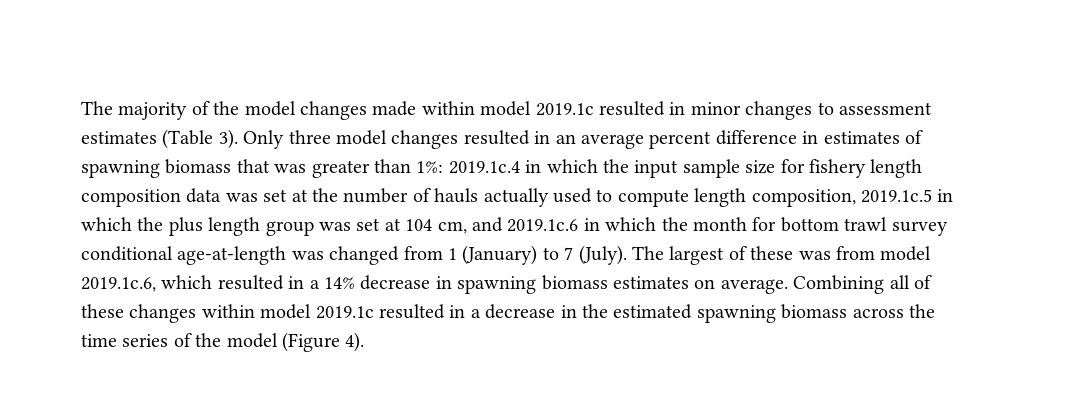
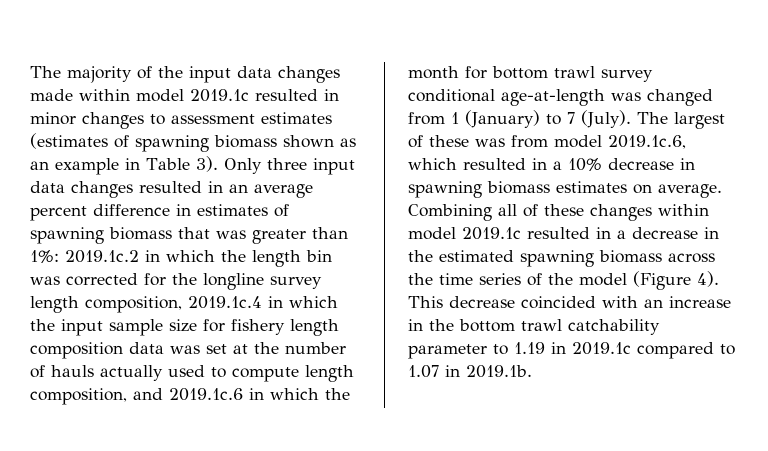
- The majority of the model changes made within model 2019.1c resulted in minor changes to assessment estimates (Table 3).
+ The majority of the input data changes made within model 2019.1c resulted in minor changes to assessment estimates (estimates of spawning biomass shown as an example in Table 3).
- Only three model changes resulted in an average percent difference in estimates of spawning biomass that was greater than 1%:
+ Only three input data changes resulted in an average percent difference in estimates of spawning biomass that was greater than 1%:
- 2019.1c.4 in which the input sample size for fishery length composition data was set at the number of hauls actually used to compute length composition, 2019.1c.5 in which the plus length group was set at 104 cm, and 2019.1c.6 in which the month for bottom trawl survey conditional age-at-length was changed from 1 (January) to 7 (July).
+ 2019.1c.2 in which the length bin was corrected for the longline survey length composition, 2019.1c.4 in which the input sample size for fishery length composition data was set at the number of hauls actually used to compute length composition, and 2019.1c.6 in which the month for bottom trawl survey conditional age-at-length was changed from 1 (January) to 7 (July).
- The largest of these was from model 2019.1c.6, which resulted in a 14% decrease in spawning biomass estimates on average.
+ The largest of these was from model 2019.1c.6, which resulted in a 10% decrease in spawning biomass estimates on average.
+ This decrease coincided with an increase in the bottom trawl catchability parameter to 1.19 in 2019.1c compared to 1.07 in 2019.1b.

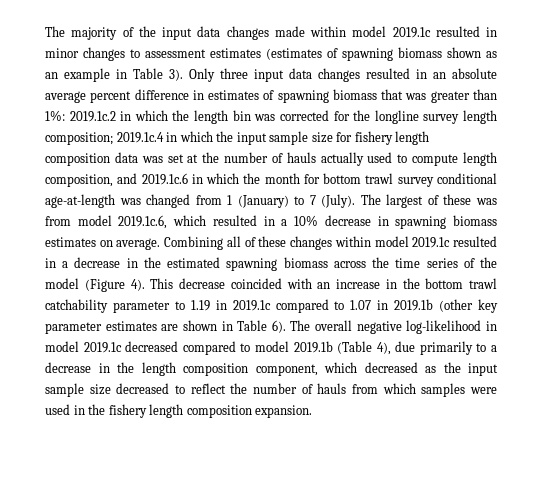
- Only three input data changes resulted in an average percent difference in estimates of spawning biomass that was greater than 1%:
+ Only three input data changes resulted in an absolute average percent difference in estimates of spawning biomass that was greater than 1%:
- 2019.1c.2 in which the length bin was corrected for the longline survey length composition, 2019.1c.4 in which the input sample size for fishery length composition data was set at the number of hauls actually used to compute length composition, and 2019.1c.6 in which the month for bottom trawl survey conditional age-at-length was changed from 1 (January) to 7 (July).
+ 2019.1c.2 in which the length bin was corrected for the longline survey length composition; 2019.1c.4 in which the input sample size for fishery length composition data was set at the number of hauls actually used to compute length composition, and 2019.1c.6 in which the month for bottom trawl survey conditional age-at-length was changed from 1 (January) to 7 (July).
- This decrease coincided with an increase in the bottom trawl catchability parameter to 1.19 in 2019.1c compared to 1.07 in 2019.1b.
+ This decrease coincided with an increase in the bottom trawl catchability parameter to 1.19 in 2019.1c compared to 1.07 in 2019.1b (other key parameter estimates are shown in Table 6). The overall negative log-likelihood in model 2019.1c decreased compared to model 2019.1b (Table 4), due primarily to a decrease in the length composition component, which decreased as the input sample size decreased to reflect the number of hauls from which samples were used in the fishery length composition expansion.

